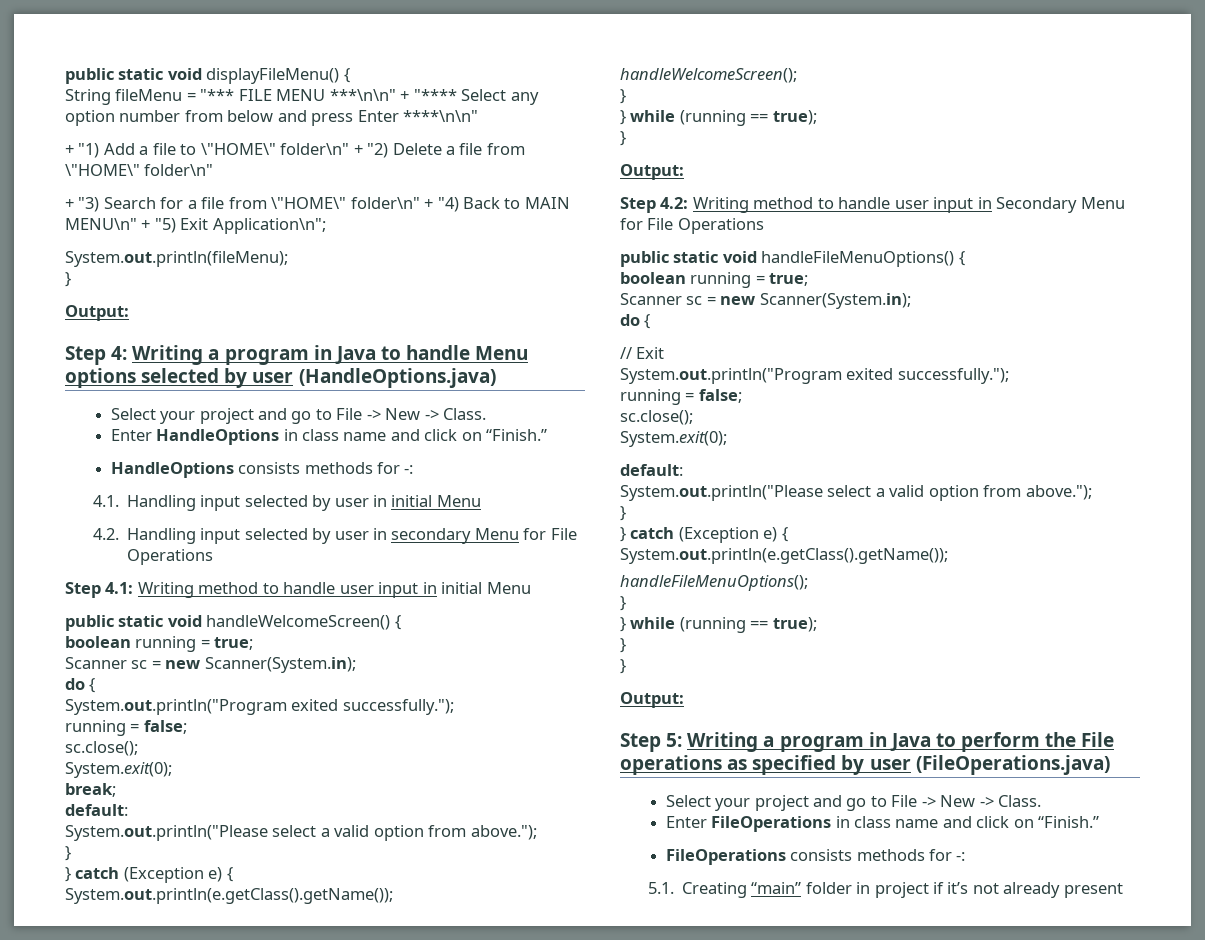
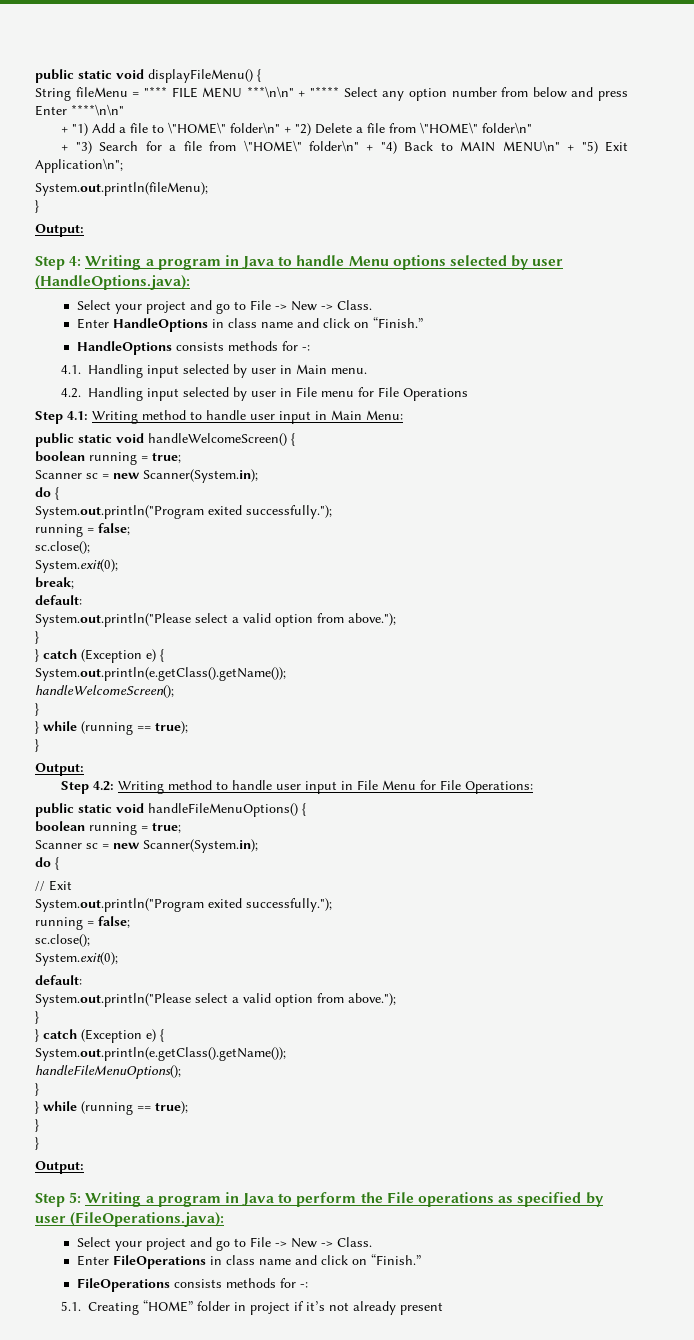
- Step 4: Writing a program in Java to handle Menu options selected by user (HandleOptions.java)
+ Step 4: Writing a program in Java to handle Menu options selected by user (HandleOptions.java):
- 4.1. Handling input selected by user in initial Menu
+ 4.1. Handling input selected by user in Main menu.
- 4.2. Handling input selected by user in secondary Menu for File Operations
+ 4.2. Handling input selected by user in File menu for File Operations
- Step 4.1: Writing method to handle user input in initial Menu
+ Step 4.1: Writing method to handle user input in Main Menu:
- Step 4.2: Writing method to handle user input in Secondary Menu for File Operations
+ Step 4.2: Writing method to handle user input in File Menu for File Operations:
- Step 5: Writing a program in Java to perform the File operations as specified by user (FileOperations.java)
+ Step 5: Writing a program in Java to perform the File operations as specified by user (FileOperations.java):
- 5.1. Creating “main” folder in project if it’s not already present
+ 5.1. Creating “HOME” folder in project if it’s not already present

